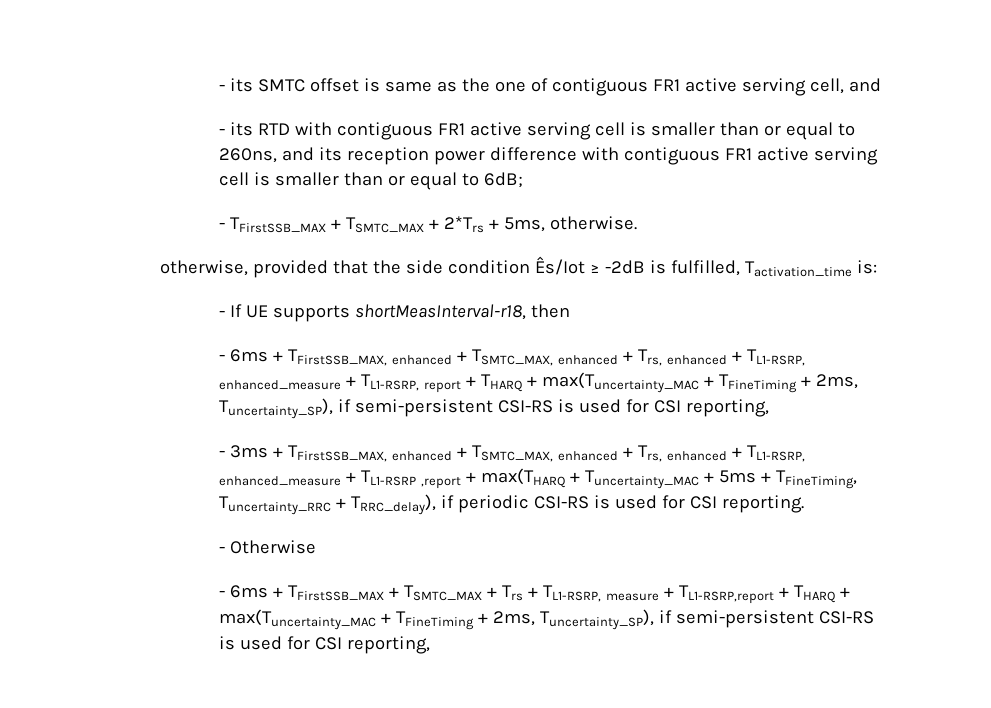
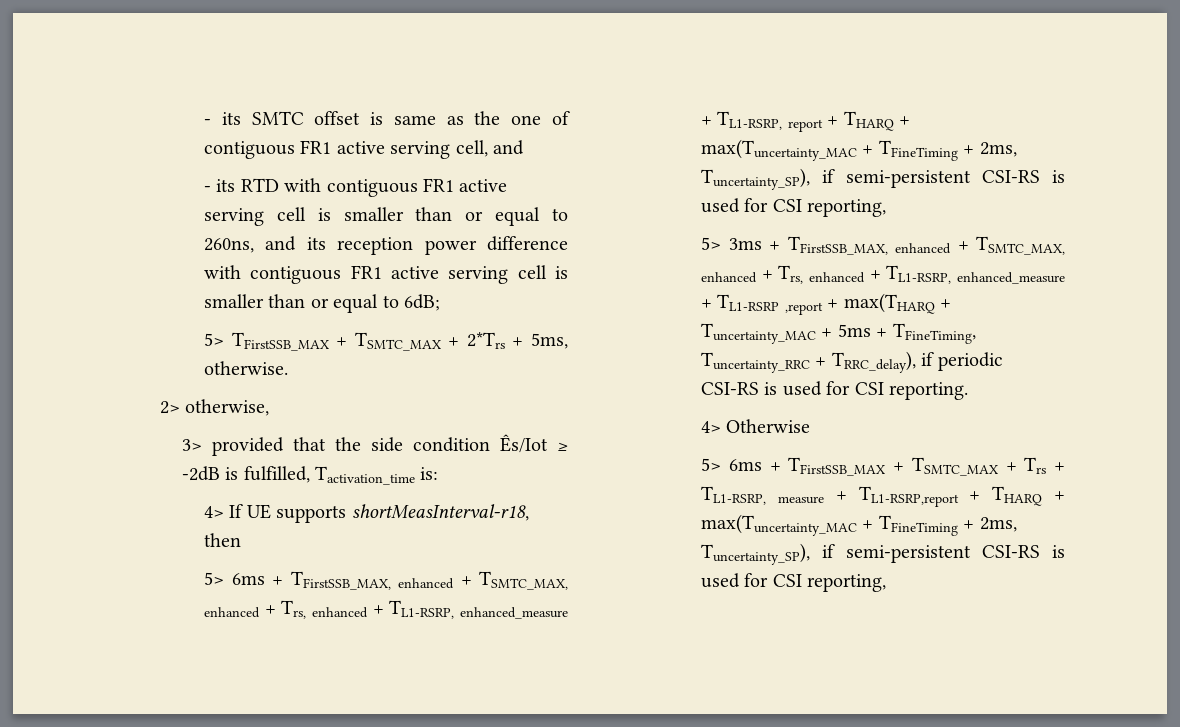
- - TFirstSSB_MAX + TSMTC_MAX + 2*Trs + 5ms, otherwise.
+ 5> TFirstSSB_MAX + TSMTC_MAX + 2*Trs + 5ms, otherwise.
- otherwise, provided that the side condition Ês/Iot ≥ -2dB is fulfilled, Tactivation_time is:
+ 2> otherwise,
+ 3> provided that the side condition Ês/Iot ≥ -2dB is fulfilled, Tactivation_time is:
- - If UE supports shortMeasInterval-r18, then
+ 4> If UE supports shortMeasInterval-r18, then
- - 6ms + TFirstSSB_MAX, enhanced + TSMTC_MAX, enhanced + Trs, enhanced + TL1-RSRP, enhanced_measure + TL1-RSRP, report + THARQ + max(Tuncertainty_MAC + TFineTiming + 2ms, Tuncertainty_SP), if semi-persistent CSI-RS is used for CSI reporting,
+ 5> 6ms + TFirstSSB_MAX, enhanced + TSMTC_MAX, enhanced + Trs, enhanced + TL1-RSRP, enhanced_measure + TL1-RSRP, report + THARQ + max(Tuncertainty_MAC + TFineTiming + 2ms, Tuncertainty_SP), if semi-persistent CSI-RS is used for CSI reporting,
- - 3ms + TFirstSSB_MAX, enhanced + TSMTC_MAX, enhanced + Trs, enhanced + TL1-RSRP, enhanced_measure + TL1-RSRP ,report + max(THARQ + Tuncertainty_MAC + 5ms + TFineTiming, Tuncertainty_RRC + TRRC_delay), if periodic CSI-RS is used for CSI reporting.
+ 5> 3ms + TFirstSSB_MAX, enhanced + TSMTC_MAX, enhanced + Trs, enhanced + TL1-RSRP, enhanced_measure + TL1-RSRP ,report + max(THARQ + Tuncertainty_MAC + 5ms + TFineTiming, Tuncertainty_RRC + TRRC_delay), if periodic CSI-RS is used for CSI reporting.
- - Otherwise
+ 4> Otherwise
- - 6ms + TFirstSSB_MAX + TSMTC_MAX + Trs + TL1-RSRP, measure + TL1-RSRP,report + THARQ + max(Tuncertainty_MAC + TFineTiming + 2ms, Tuncertainty_SP), if semi-persistent CSI-RS is used for CSI reporting,
+ 5> 6ms + TFirstSSB_MAX + TSMTC_MAX + Trs + TL1-RSRP, measure + TL1-RSRP,report + THARQ + max(Tuncertainty_MAC + TFineTiming + 2ms, Tuncertainty_SP), if semi-persistent CSI-RS is used for CSI reporting,

